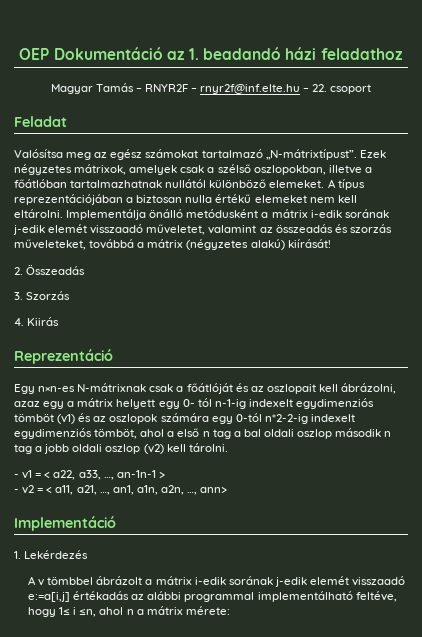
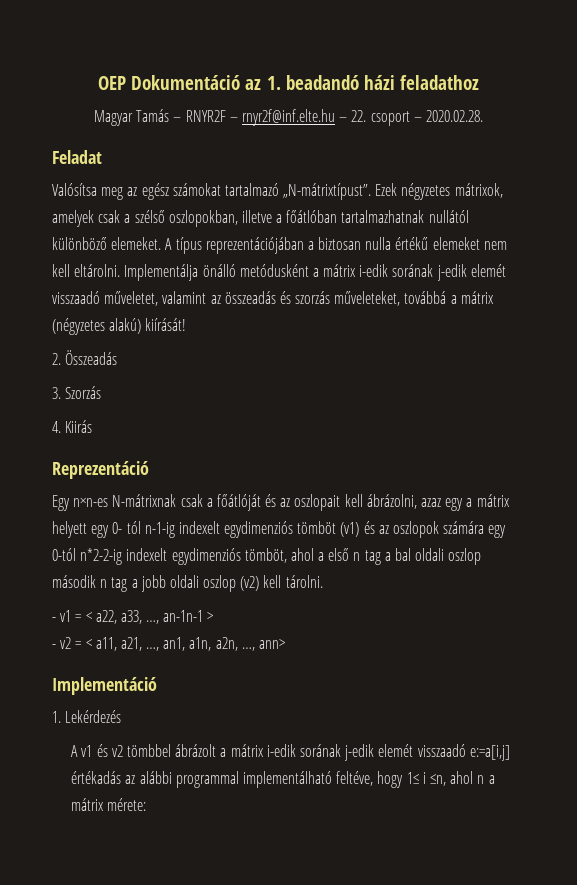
- Magyar Tamás – RNYR2F – rnyr2f@inf.elte.hu – 22. csoport
+ Magyar Tamás – RNYR2F – rnyr2f@inf.elte.hu – 22. csoport – 2020.02.28.
- A v tömbbel ábrázolt a mátrix i-edik sorának j-edik elemét visszaadó e:=a[i,j] értékadás az alábbi programmal implementálható feltéve, hogy 1≤ i ≤n, ahol n a mátrix mérete:
+ A v1 és v2 tömbbel ábrázolt a mátrix i-edik sorának j-edik elemét visszaadó e:=a[i,j] értékadás az alábbi programmal implementálható feltéve, hogy 1≤ i ≤n, ahol n a mátrix mérete:

